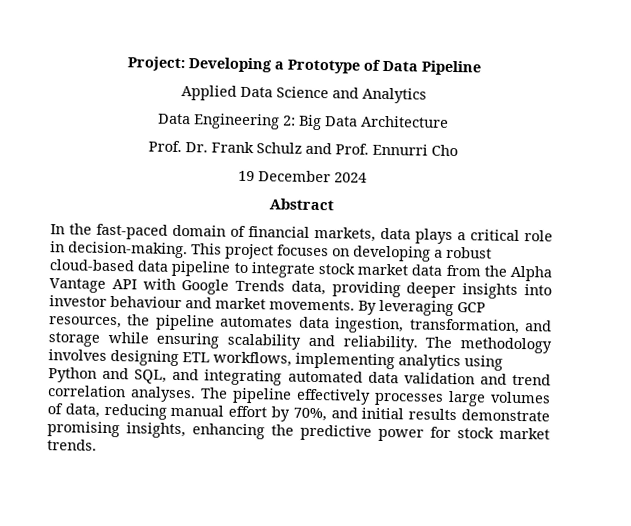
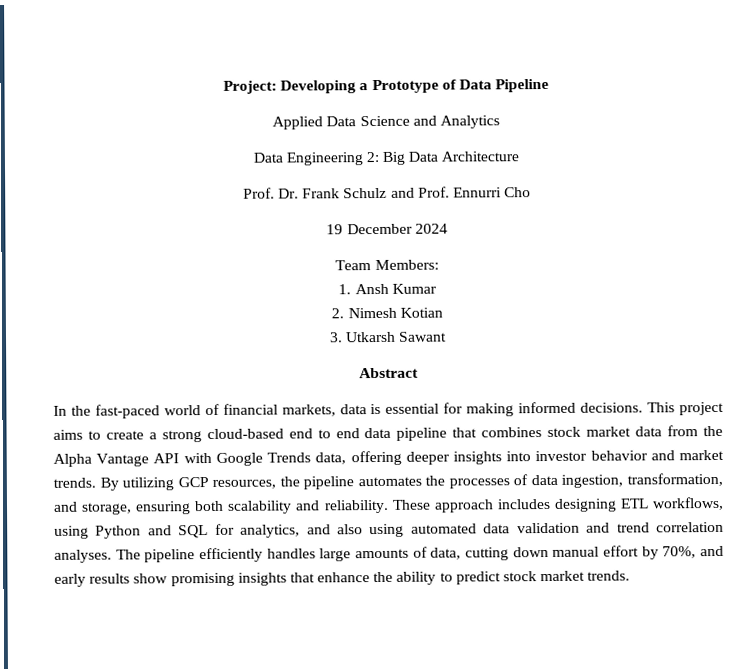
+ Team Members:
+ 1. Ansh Kumar
+ 2. Nimesh Kotian
+ 3. Utkarsh Sawant
- In the fast-paced domain of financial markets, data plays a critical role in decision-making. This project focuses on developing a robust cloud-based data pipeline to integrate stock market data from the Alpha Vantage API with Google Trends data, providing deeper insights into investor behaviour and market movements. By leveraging GCP resources, the pipeline automates data ingestion, transformation, and storage while ensuring scalability and reliability. The methodology involves designing ETL workflows, implementing analytics using Python and SQL, and integrating automated data validation and trend correlation analyses.
+ In the fast-paced world of financial markets, data is essential for making informed decisions. This project aims to create a strong cloud-based end to end data pipeline that combines stock market data from the Alpha Vantage API with Google Trends data, offering deeper insights into investor behavior and market trends. By utilizing GCP resources, the pipeline automates the processes of data ingestion, transformation, and storage, ensuring both scalability and reliability. These approach includes designing ETL workflows, using Python and SQL for analytics, and also using automated data validation and trend correlation analyses.
- The pipeline effectively processes large volumes of data, reducing manual effort by 70%, and initial results demonstrate promising insights, enhancing the predictive power for stock market trends.
+ The pipeline efficiently handles large amounts of data, cutting down manual effort by 70%, and early results show promising insights that enhance the ability to predict stock market trends.

